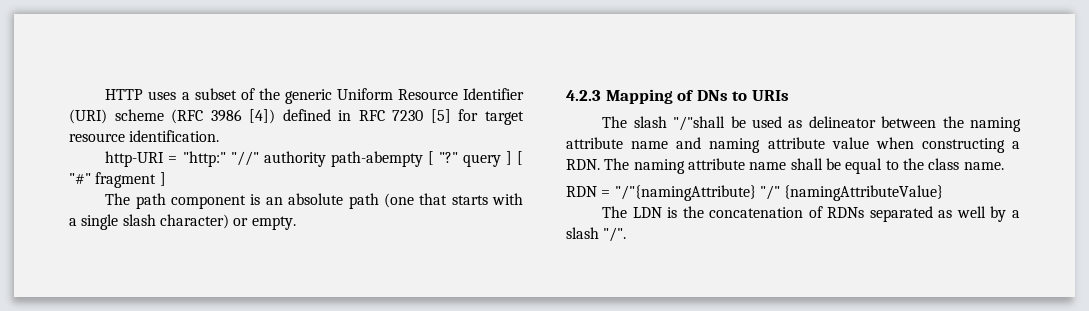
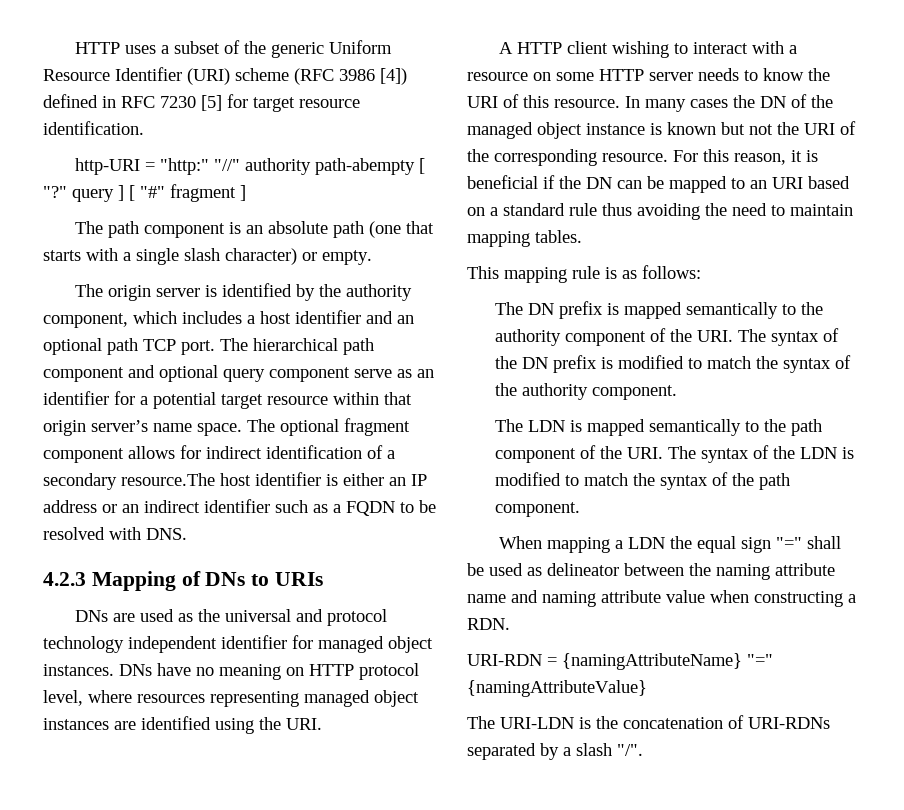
+ The origin server is identified by the authority component, which includes a host identifier and an optional path TCP port. The hierarchical path component and optional query component serve as an identifier for a potential target resource within that origin server’s name space. The optional fragment component allows for indirect identification of a secondary resource.The host identifier is either an IP address or an indirect identifier such as a FQDN to be resolved with DNS.
- The slash "/"shall be used as delineator between the naming attribute name and naming attribute value when constructing a RDN. The naming attribute name shall be equal to the class name.
- RDN = "/"{namingAttribute} "/" {namingAttributeValue}
+ DNs are used as the universal and protocol technology independent identifier for managed object instances. DNs have no meaning on HTTP protocol level, where resources representing managed object instances are identified using the URI.
+ A HTTP client wishing to interact with a resource on some HTTP server needs to know the URI of this resource. In many cases the DN of the managed object instance is known but not the URI of the corresponding resource. For this reason, it is beneficial if the DN can be mapped to an URI based on a standard rule thus avoiding the need to maintain mapping tables.
+ This mapping rule is as follows:
+ The DN prefix is mapped semantically to the authority component of the URI. The syntax of the DN prefix is modified to match the syntax of the authority component.
+ The LDN is mapped semantically to the path component of the URI. The syntax of the LDN is modified to match the syntax of the path component.
+ When mapping a LDN the equal sign "=" shall be used as delineator between the naming attribute name and naming attribute value when constructing a RDN.
+ URI-RDN = {namingAttributeName} "=" {namingAttributeValue}
- The LDN is the concatenation of RDNs separated as well by a slash "/".
+ The URI-LDN is the concatenation of URI-RDNs separated by a slash "/".

